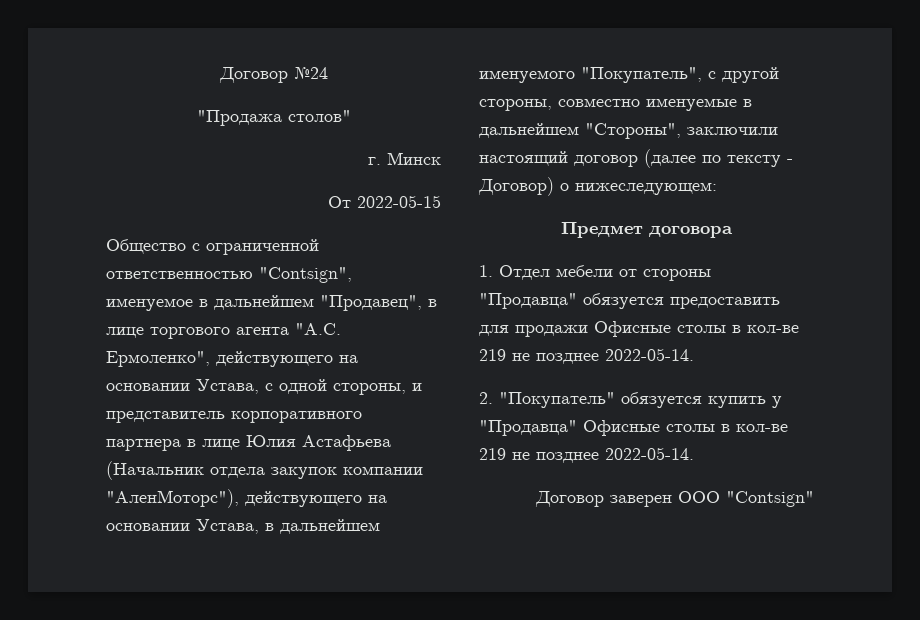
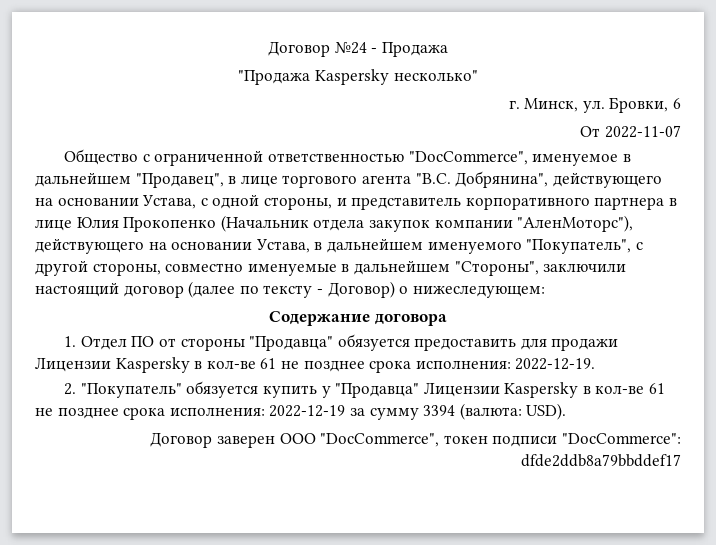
- Договор №24
+ Договор №24 - Продажа
- "Продажа столов"
+ "Продажа Kaspersky несколько"
- г. Минск
+ г. Минск, ул. Бровки, 6
- От 2022-05-15
+ От 2022-11-07
- Общество с ограниченной ответственностью "Contsign", именуемое в дальнейшем "Продавец", в лице торгового агента "А.С. Ермоленко", действующего на основании Устава, с одной стороны, и представитель корпоративного партнера в лице Юлия Астафьева (Начальник отдела закупок компании "АленМоторс"), действующего на основании Устава, в дальнейшем именуемого "Покупатель", с другой стороны, совместно именуемые в дальнейшем "Стороны", заключили настоящий договор (далее по тексту - Договор) о нижеследующем:
+ Общество с ограниченной ответственностью "DocCommerce", именуемое в дальнейшем "Продавец", в лице торгового агента "В.С. Добрянина", действующего на основании Устава, с одной стороны, и представитель корпоративного партнера в лице Юлия Прокопенко (Начальник отдела закупок компании "АленМоторс"), действующего на основании Устава, в дальнейшем именуемого "Покупатель", с другой стороны, совместно именуемые в дальнейшем "Стороны", заключили настоящий договор (далее по тексту - Договор) о нижеследующем:
- Предмет договора
+ Содержание договора
- 1. Отдел мебели от стороны "Продавца" обязуется предоставить для продажи Офисные столы в кол-ве 219 не позднее 2022-05-14.
+ 1. Отдел ПО от стороны "Продавца" обязуется предоставить для продажи Лицензии Kaspersky в кол-ве 61 не позднее срока исполнения: 2022-12-19.
- 2. "Покупатель" обязуется купить у "Продавца" Офисные столы в кол-ве 219 не позднее 2022-05-14.
- Договор заверен ООО "Contsign"
+ 2. "Покупатель" обязуется купить у "Продавца" Лицензии Kaspersky в кол-ве 61 не позднее срока исполнения: 2022-12-19 за сумму 3394 (валюта: USD).
+ Договор заверен ООО "DocCommerce", токен подписи "DocCommerce": dfde2ddb8a79bbddef17

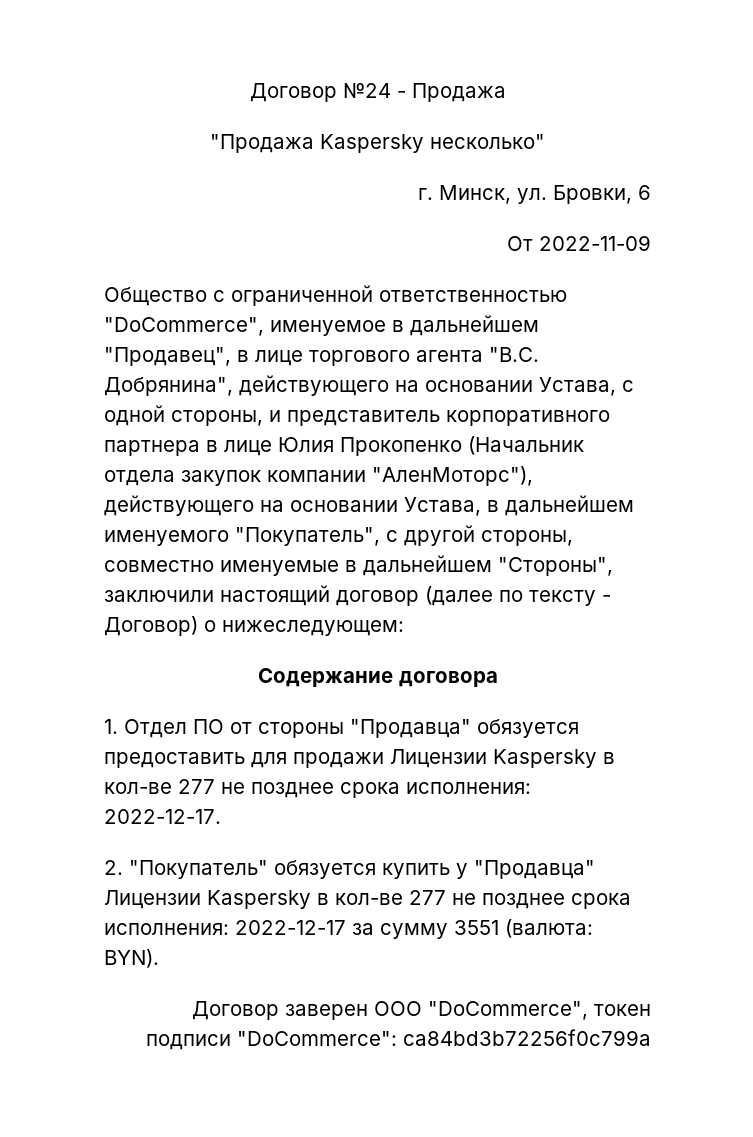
- От 2022-11-07
+ От 2022-11-09
- Общество с ограниченной ответственностью "DocCommerce", именуемое в дальнейшем "Продавец", в лице торгового агента "В.С. Добрянина", действующего на основании Устава, с одной стороны, и представитель корпоративного партнера в лице Юлия Прокопенко (Начальник отдела закупок компании "АленМоторс"), действующего на основании Устава, в дальнейшем именуемого "Покупатель", с другой стороны, совместно именуемые в дальнейшем "Стороны", заключили настоящий договор (далее по тексту - Договор) о нижеследующем:
+ Общество с ограниченной ответственностью "DoCommerce", именуемое в дальнейшем "Продавец", в лице торгового агента "В.С. Добрянина", действующего на основании Устава, с одной стороны, и представитель корпоративного партнера в лице Юлия Прокопенко (Начальник отдела закупок компании "АленМоторс"), действующего на основании Устава, в дальнейшем именуемого "Покупатель", с другой стороны, совместно именуемые в дальнейшем "Стороны", заключили настоящий договор (далее по тексту - Договор) о нижеследующем:
- 1. Отдел ПО от стороны "Продавца" обязуется предоставить для продажи Лицензии Kaspersky в кол-ве 61 не позднее срока исполнения: 2022-12-19.
+ 1. Отдел ПО от стороны "Продавца" обязуется предоставить для продажи Лицензии Kaspersky в кол-ве 277 не позднее срока исполнения: 2022-12-17.
- 2. "Покупатель" обязуется купить у "Продавца" Лицензии Kaspersky в кол-ве 61 не позднее срока исполнения: 2022-12-19 за сумму 3394 (валюта: USD).
+ 2. "Покупатель" обязуется купить у "Продавца" Лицензии Kaspersky в кол-ве 277 не позднее срока исполнения: 2022-12-17 за сумму 3551 (валюта: BYN).
- Договор заверен ООО "DocCommerce", токен подписи "DocCommerce": dfde2ddb8a79bbddef17
+ Договор заверен ООО "DoCommerce", токен подписи "DoCommerce": ca84bd3b72256f0c799a

